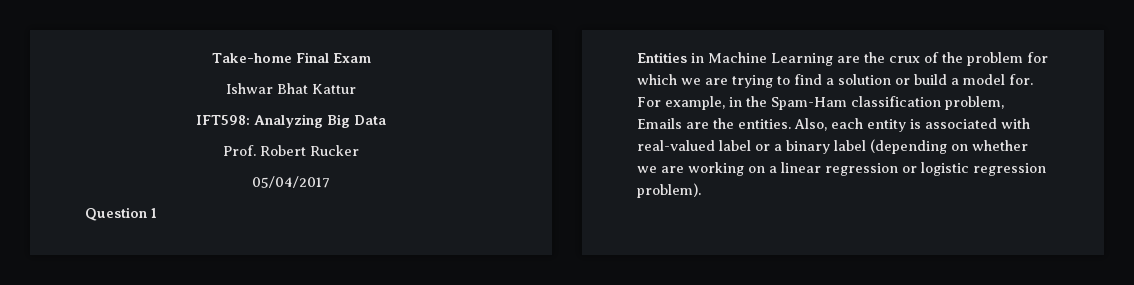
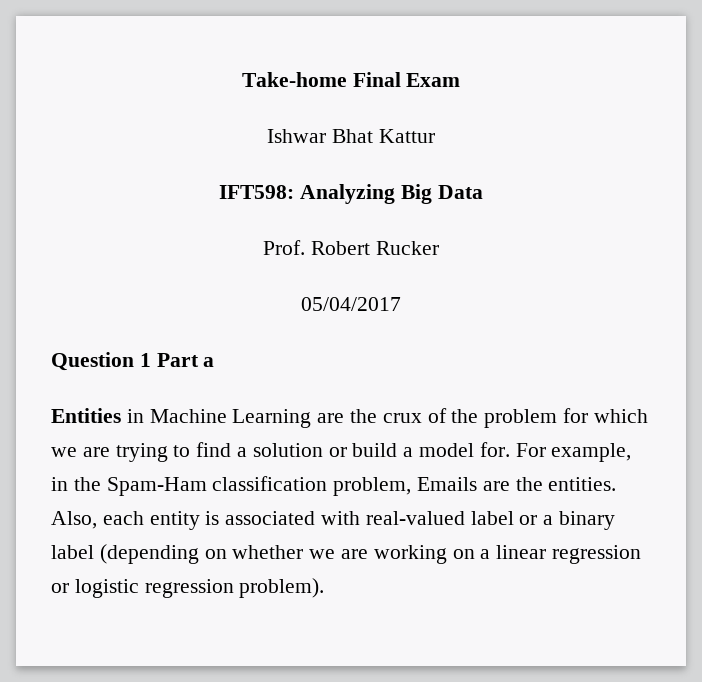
- Question 1
+ Question 1 Part a

